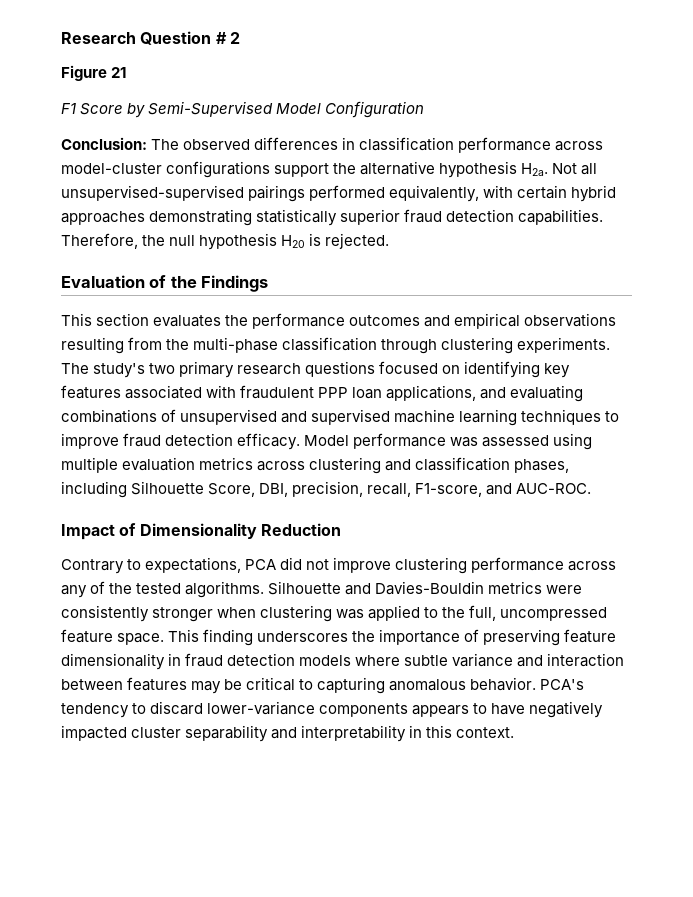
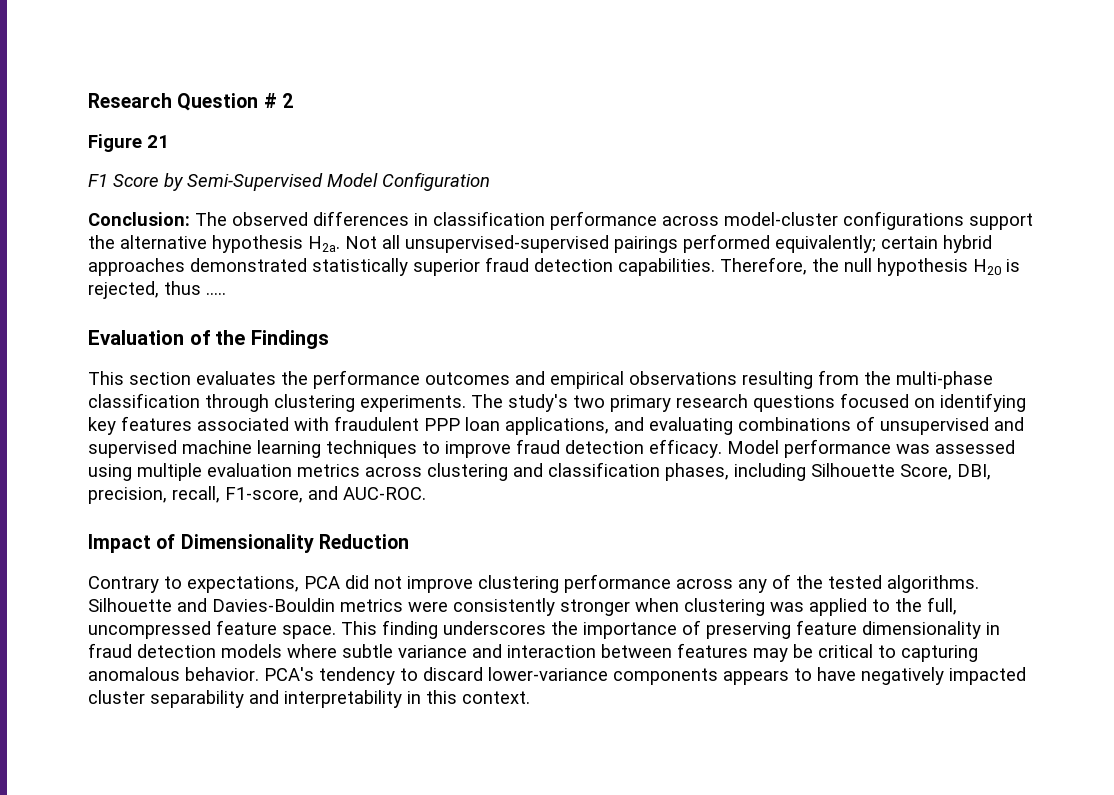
- Conclusion: The observed differences in classification performance across model-cluster configurations support the alternative hypothesis H2a. Not all unsupervised-supervised pairings performed equivalently, with certain hybrid approaches demonstrating statistically superior fraud detection capabilities.
+ Conclusion: The observed differences in classification performance across model-cluster configurations support the alternative hypothesis H2a. Not all unsupervised-supervised pairings performed equivalently; certain hybrid approaches demonstrated statistically superior fraud detection capabilities.
- Therefore, the null hypothesis H20 is rejected.
+ Therefore, the null hypothesis H20 is rejected, thus …..

